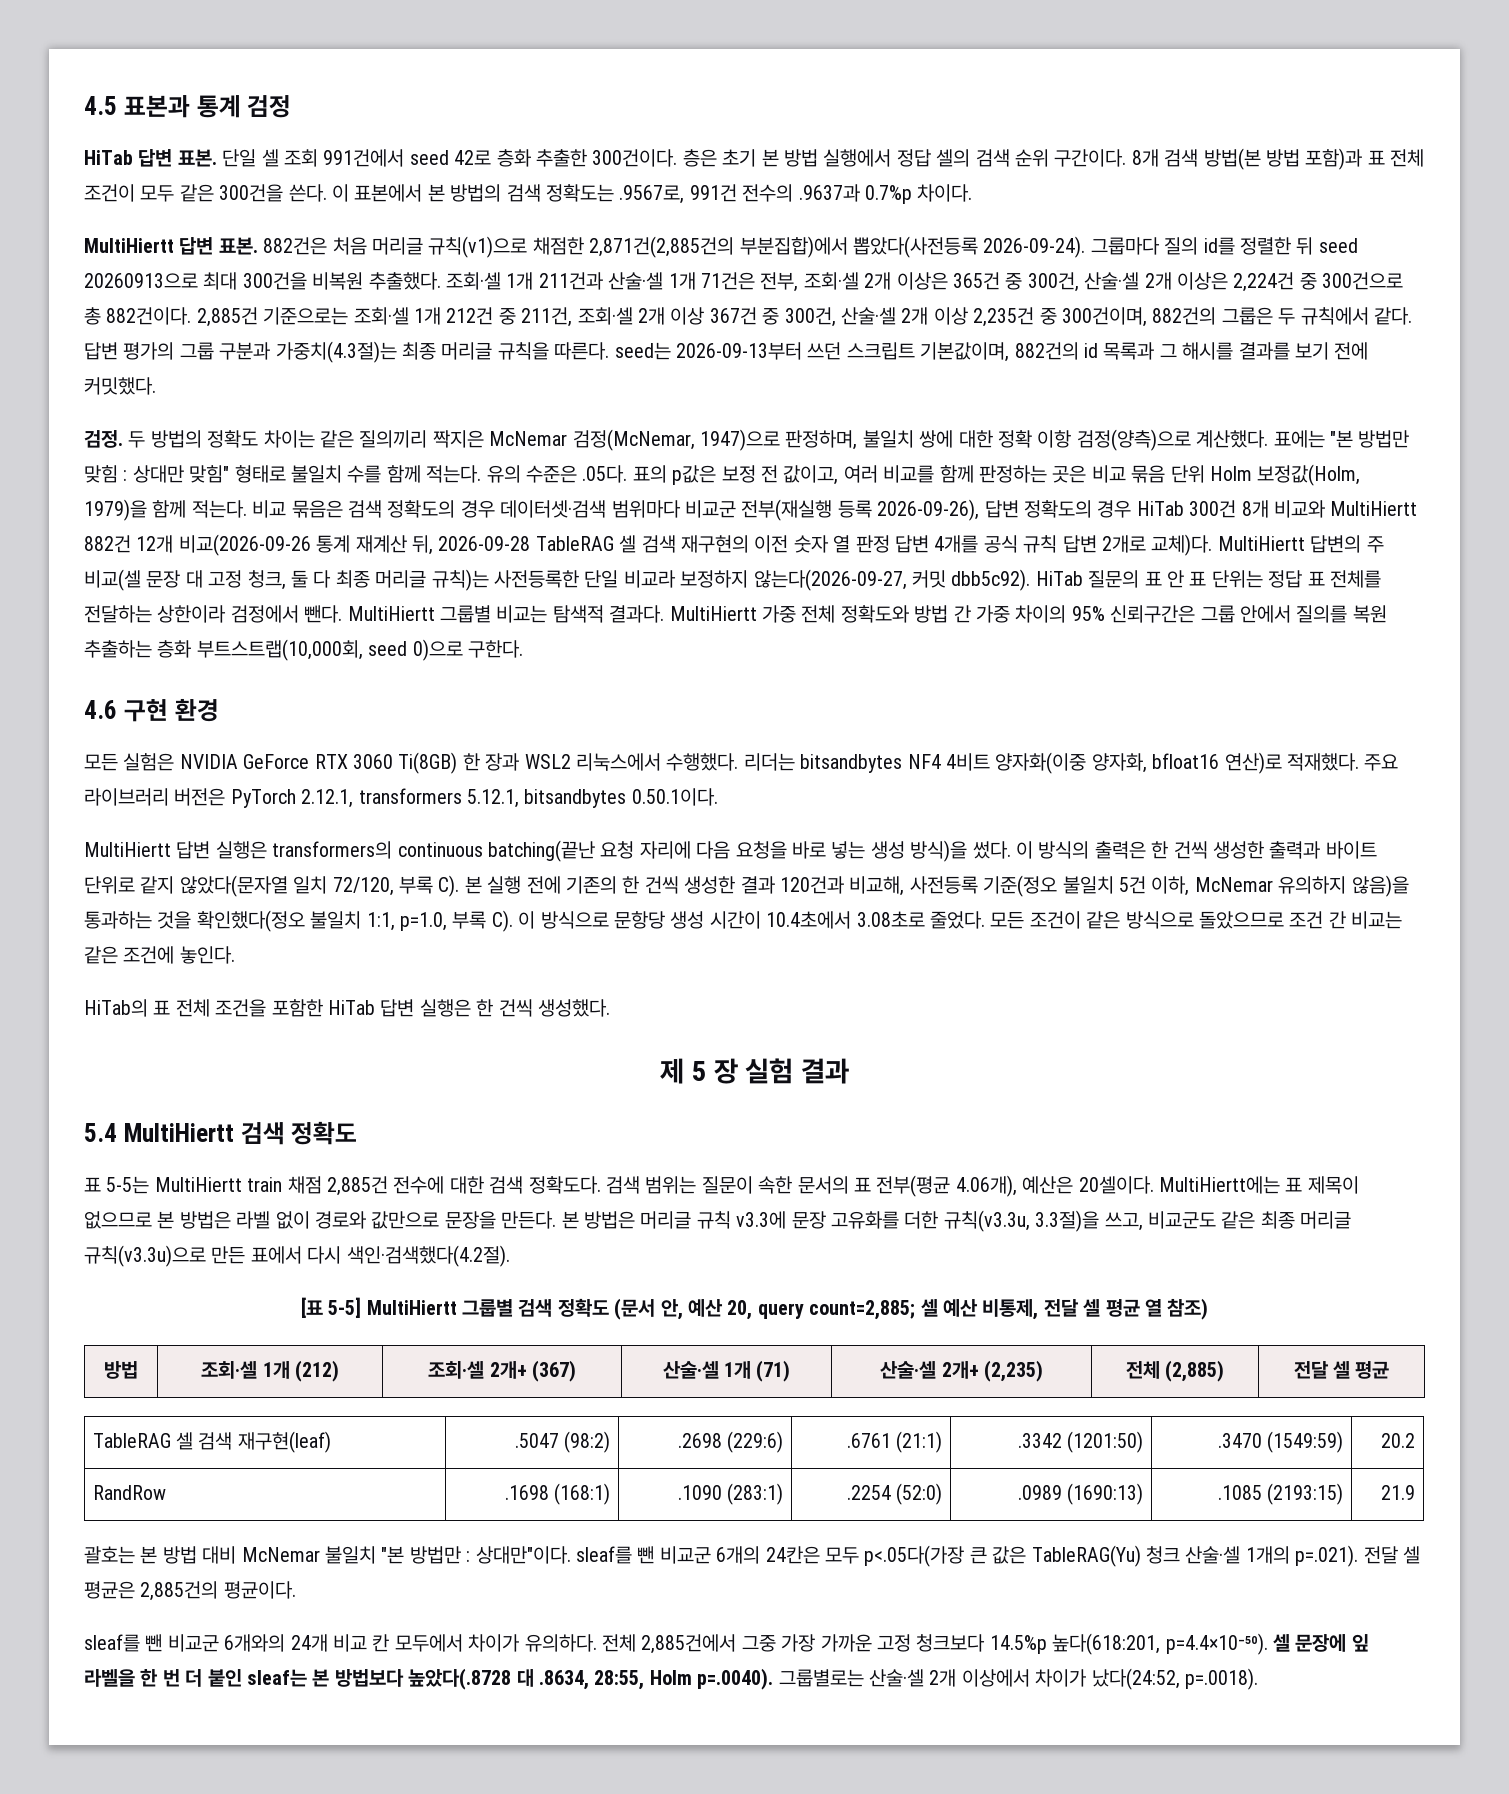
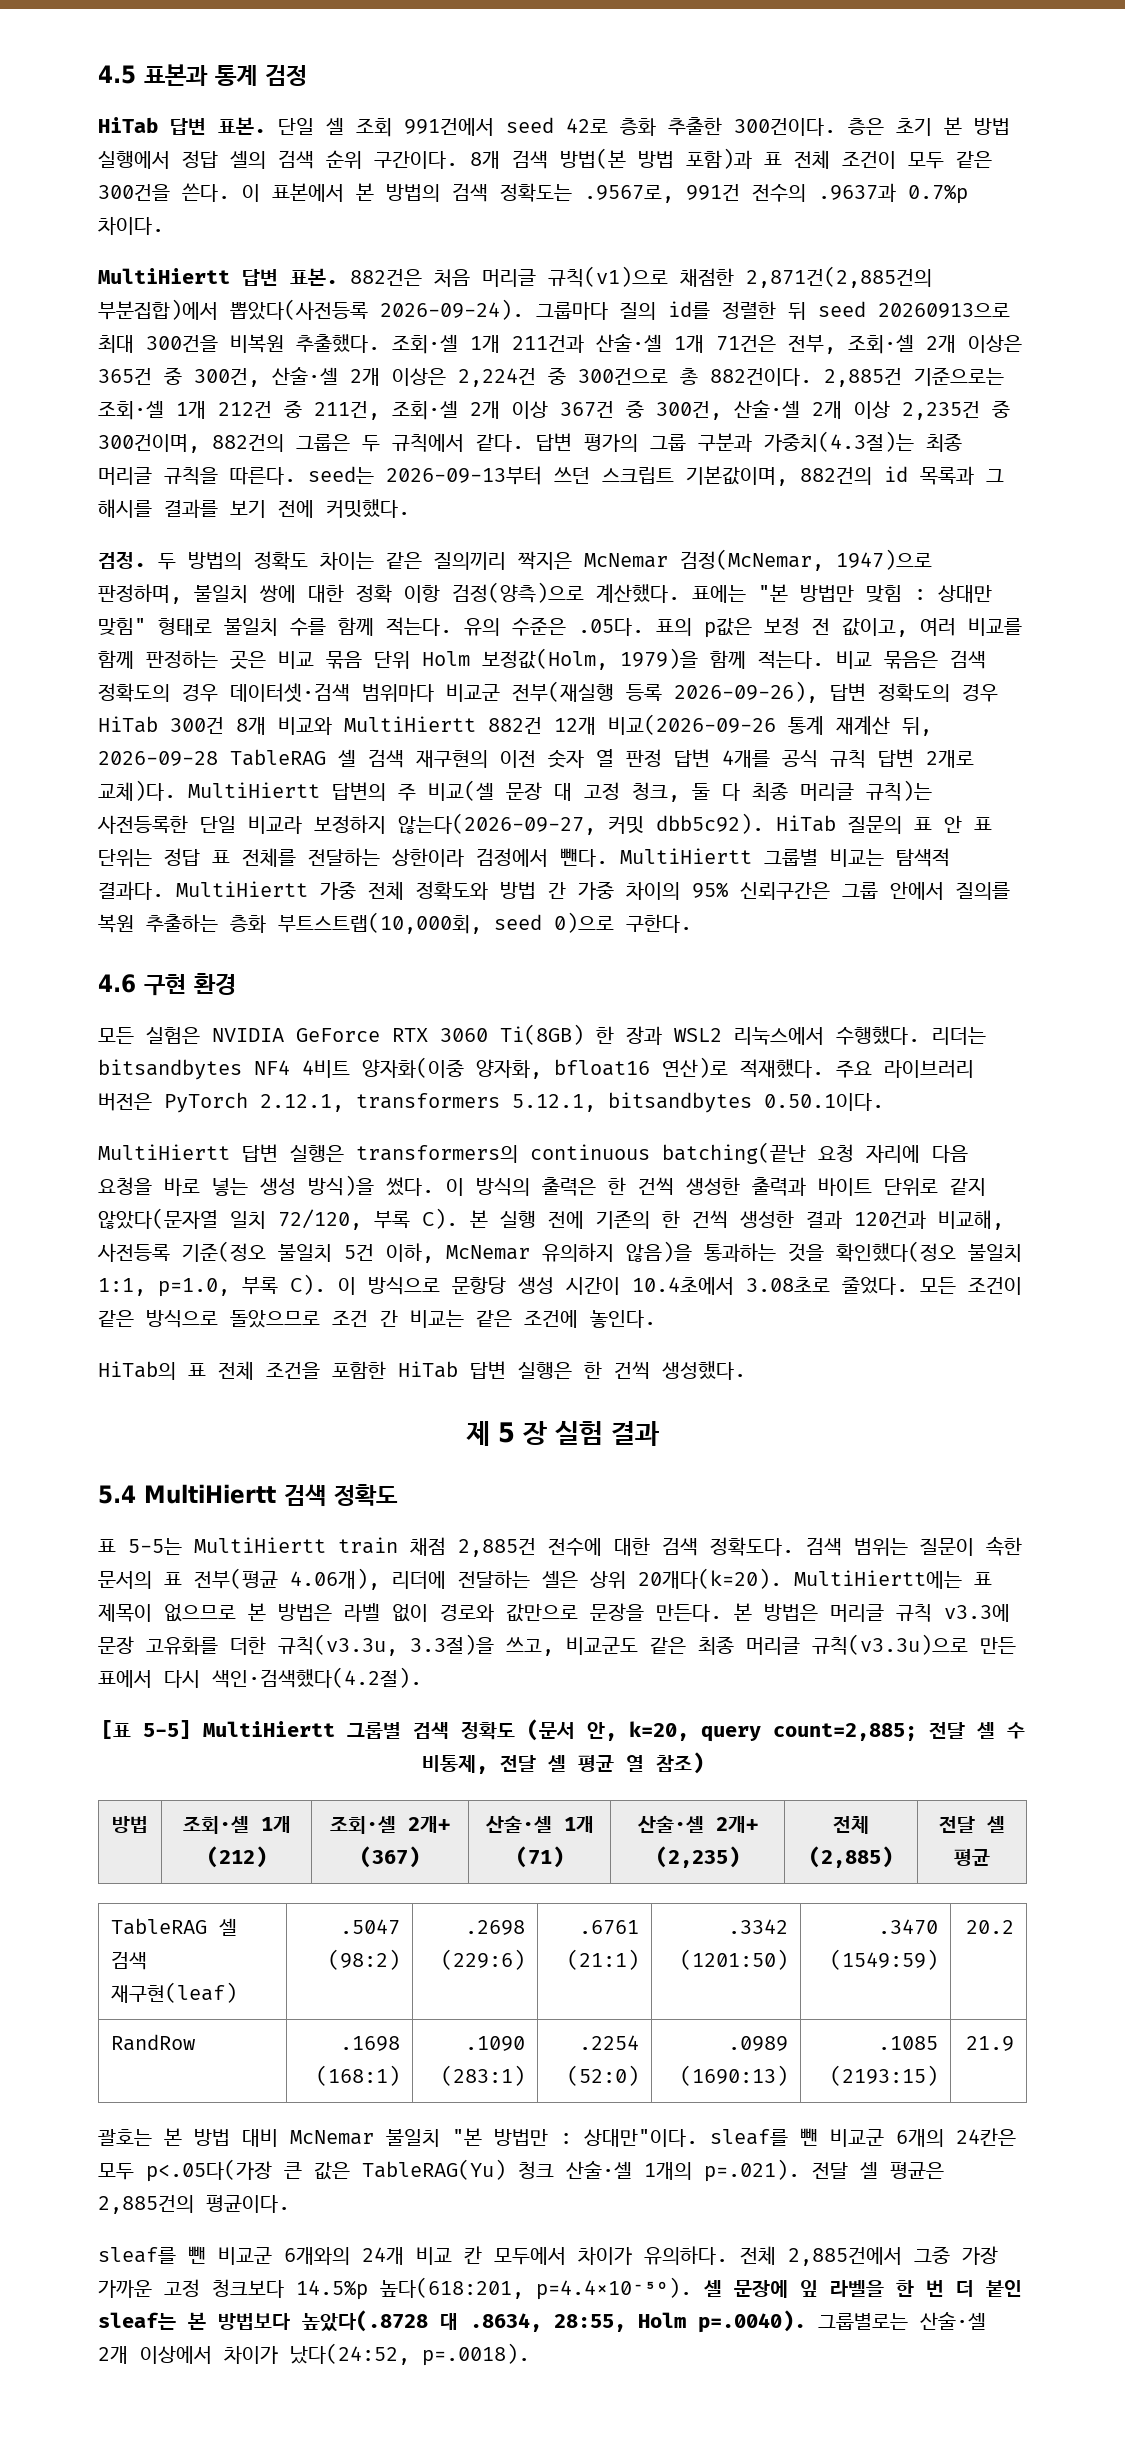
- 검색 범위는 질문이 속한 문서의 표 전부(평균 4.06개), 예산은 20셀이다.
+ 검색 범위는 질문이 속한 문서의 표 전부(평균 4.06개), 리더에 전달하는 셀은 상위 20개다(k=20).
- [표 5-5] MultiHiertt 그룹별 검색 정확도 (문서 안, 예산 20, query count=2,885; 셀 예산 비통제, 전달 셀 평균 열 참조)
+ [표 5-5] MultiHiertt 그룹별 검색 정확도 (문서 안, k=20, query count=2,885; 전달 셀 수 비통제, 전달 셀 평균 열 참조)

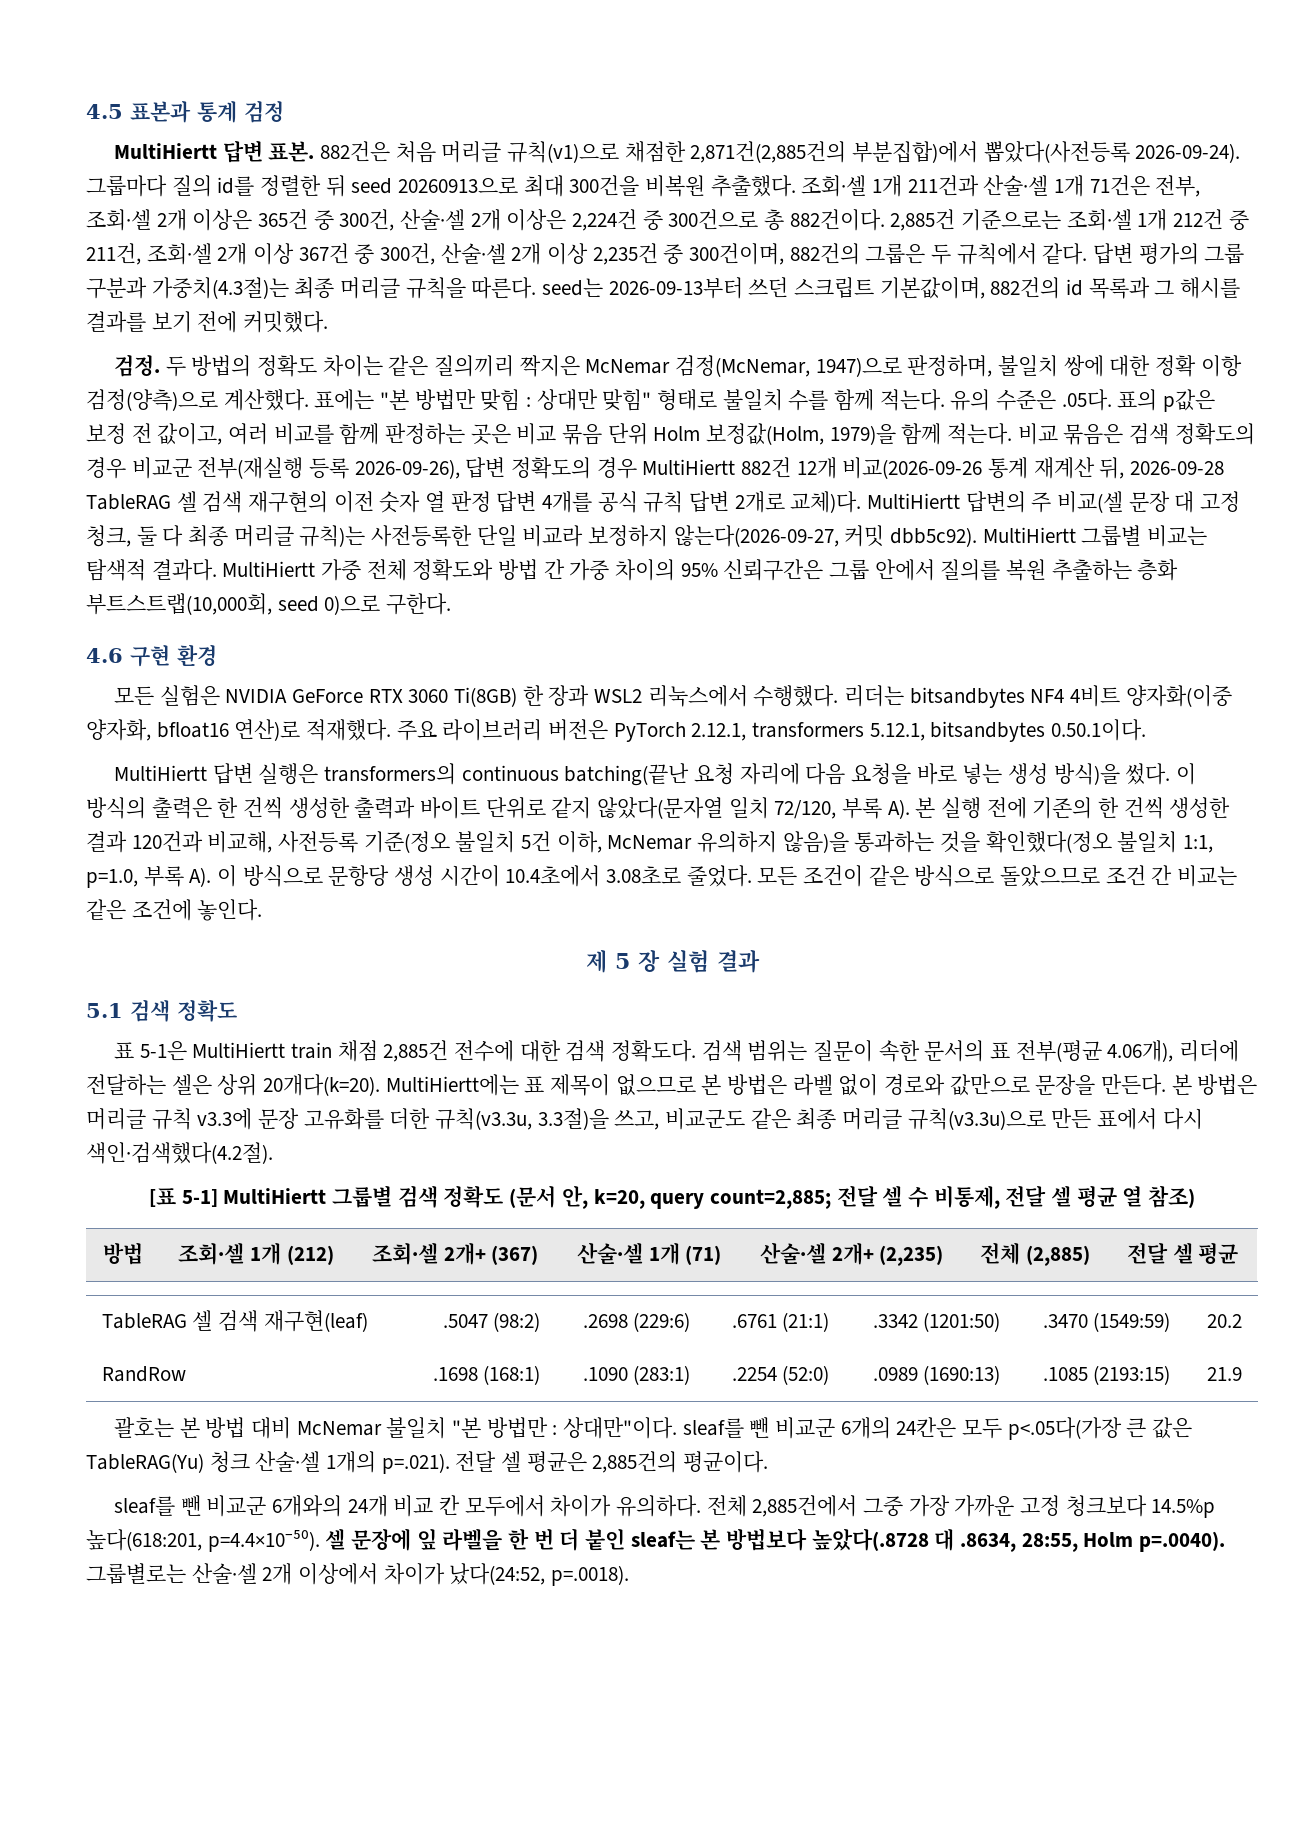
- HiTab 답변 표본. 단일 셀 조회 991건에서 seed 42로 층화 추출한 300건이다. 층은 초기 본 방법 실행에서 정답 셀의 검색 순위 구간이다. 8개 검색 방법(본 방법 포함)과 표 전체 조건이 모두 같은 300건을 쓴다. 이 표본에서 본 방법의 검색 정확도는 .9567로, 991건 전수의 .9637과 0.7%p 차이다.
- 비교 묶음은 검색 정확도의 경우 데이터셋·검색 범위마다 비교군 전부(재실행 등록 2026-09-26), 답변 정확도의 경우 HiTab 300건 8개 비교와 MultiHiertt 882건 12개 비교(2026-09-26 통계 재계산 뒤, 2026-09-28 TableRAG 셀 검색 재구현의 이전 숫자 열 판정 답변 4개를 공식 규칙 답변 2개로 교체)다.
+ 비교 묶음은 검색 정확도의 경우 비교군 전부(재실행 등록 2026-09-26), 답변 정확도의 경우 MultiHiertt 882건 12개 비교(2026-09-26 통계 재계산 뒤, 2026-09-28 TableRAG 셀 검색 재구현의 이전 숫자 열 판정 답변 4개를 공식 규칙 답변 2개로 교체)다.
- HiTab 질문의 표 안 표 단위는 정답 표 전체를 전달하는 상한이라 검정에서 뺀다.
- 이 방식의 출력은 한 건씩 생성한 출력과 바이트 단위로 같지 않았다(문자열 일치 72/120, 부록 C). 본 실행 전에 기존의 한 건씩 생성한 결과 120건과 비교해, 사전등록 기준(정오 불일치 5건 이하, McNemar 유의하지 않음)을 통과하는 것을 확인했다(정오 불일치 1:1, p=1.0, 부록 C). 이 방식으로 문항당 생성 시간이 10.4초에서 3.08초로 줄었다.
+ 이 방식의 출력은 한 건씩 생성한 출력과 바이트 단위로 같지 않았다(문자열 일치 72/120, 부록 A). 본 실행 전에 기존의 한 건씩 생성한 결과 120건과 비교해, 사전등록 기준(정오 불일치 5건 이하, McNemar 유의하지 않음)을 통과하는 것을 확인했다(정오 불일치 1:1, p=1.0, 부록 A). 이 방식으로 문항당 생성 시간이 10.4초에서 3.08초로 줄었다.
- HiTab의 표 전체 조건을 포함한 HiTab 답변 실행은 한 건씩 생성했다.
- 5.4 MultiHiertt 검색 정확도
+ 5.1 검색 정확도
- 표 5-5는 MultiHiertt train 채점 2,885건 전수에 대한 검색 정확도다.
+ 표 5-1은 MultiHiertt train 채점 2,885건 전수에 대한 검색 정확도다.
- [표 5-5] MultiHiertt 그룹별 검색 정확도 (문서 안, k=20, query count=2,885; 전달 셀 수 비통제, 전달 셀 평균 열 참조)
+ [표 5-1] MultiHiertt 그룹별 검색 정확도 (문서 안, k=20, query count=2,885; 전달 셀 수 비통제, 전달 셀 평균 열 참조)

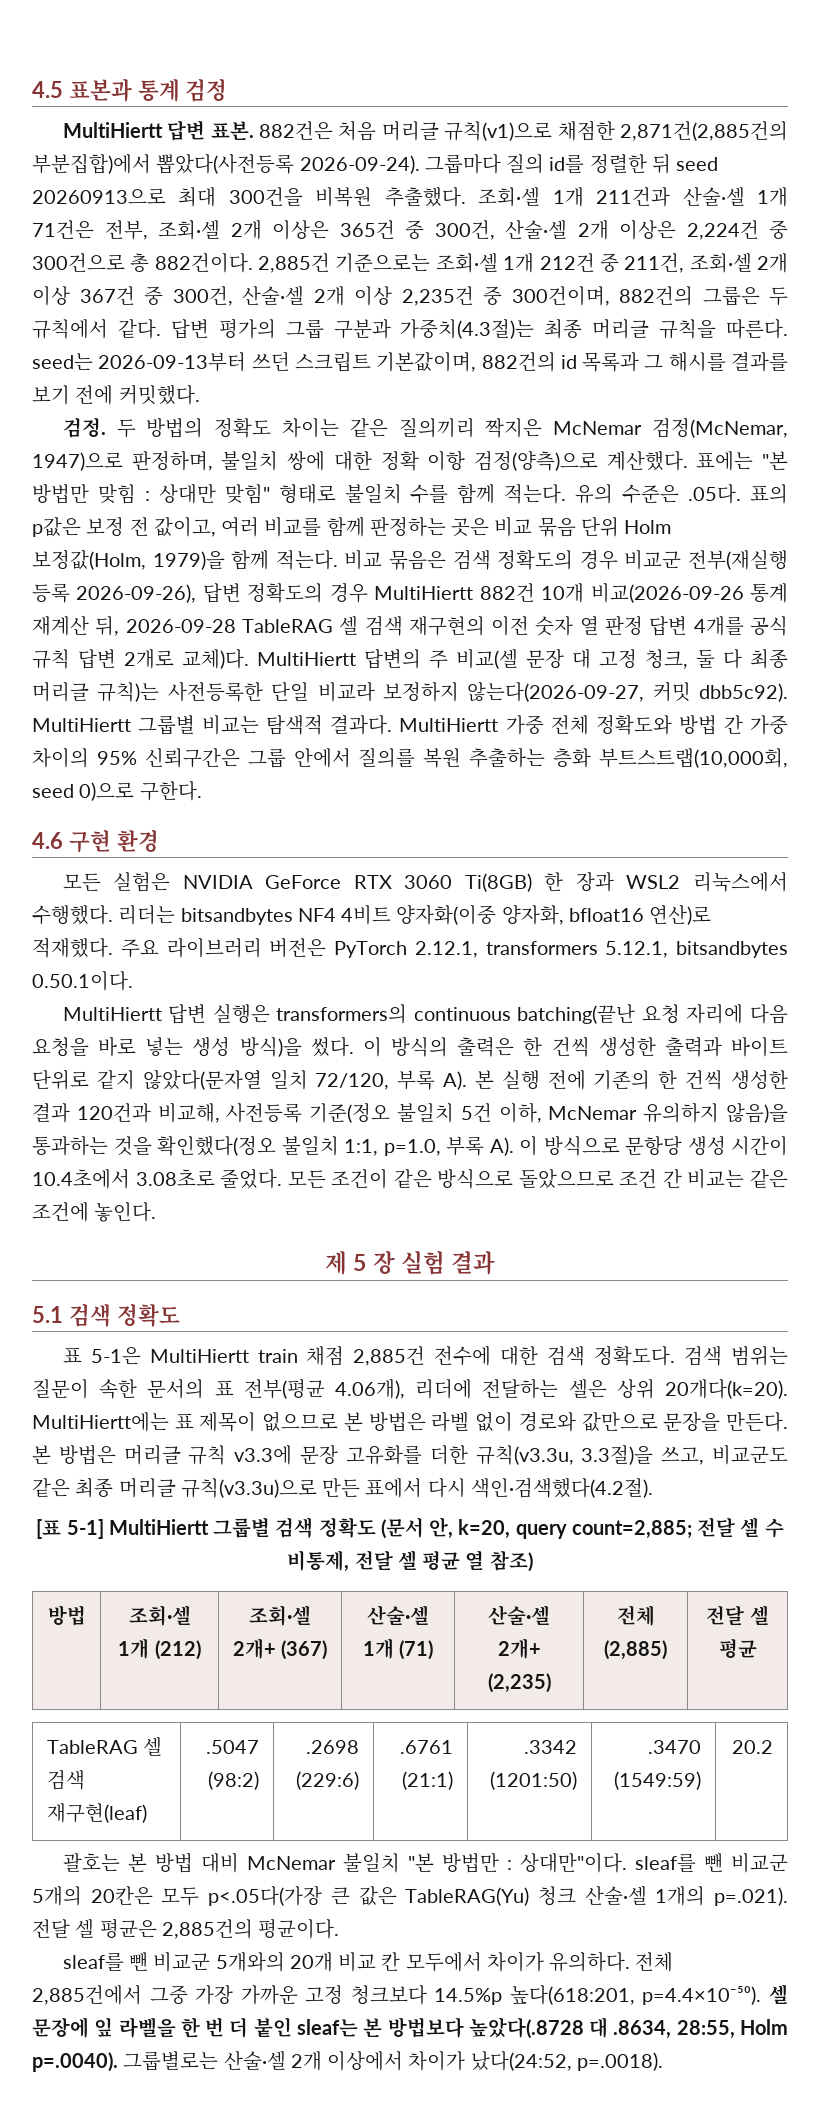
- 비교 묶음은 검색 정확도의 경우 비교군 전부(재실행 등록 2026-09-26), 답변 정확도의 경우 MultiHiertt 882건 12개 비교(2026-09-26 통계 재계산 뒤, 2026-09-28 TableRAG 셀 검색 재구현의 이전 숫자 열 판정 답변 4개를 공식 규칙 답변 2개로 교체)다.
+ 비교 묶음은 검색 정확도의 경우 비교군 전부(재실행 등록 2026-09-26), 답변 정확도의 경우 MultiHiertt 882건 10개 비교(2026-09-26 통계 재계산 뒤, 2026-09-28 TableRAG 셀 검색 재구현의 이전 숫자 열 판정 답변 4개를 공식 규칙 답변 2개로 교체)다.
- RandRow | .1698 (168:1) | .1090 (283:1) | .2254 (52:0) | .0989 (1690:13) | .1085 (2193:15) | 21.9
- 괄호는 본 방법 대비 McNemar 불일치 "본 방법만 : 상대만"이다. sleaf를 뺀 비교군 6개의 24칸은 모두 p<.05다(가장 큰 값은 TableRAG(Yu) 청크 산술·셀 1개의 p=.021). 전달 셀 평균은 2,885건의 평균이다.
+ 괄호는 본 방법 대비 McNemar 불일치 "본 방법만 : 상대만"이다. sleaf를 뺀 비교군 5개의 20칸은 모두 p<.05다(가장 큰 값은 TableRAG(Yu) 청크 산술·셀 1개의 p=.021). 전달 셀 평균은 2,885건의 평균이다.
- sleaf를 뺀 비교군 6개와의 24개 비교 칸 모두에서 차이가 유의하다.
+ sleaf를 뺀 비교군 5개와의 20개 비교 칸 모두에서 차이가 유의하다.

